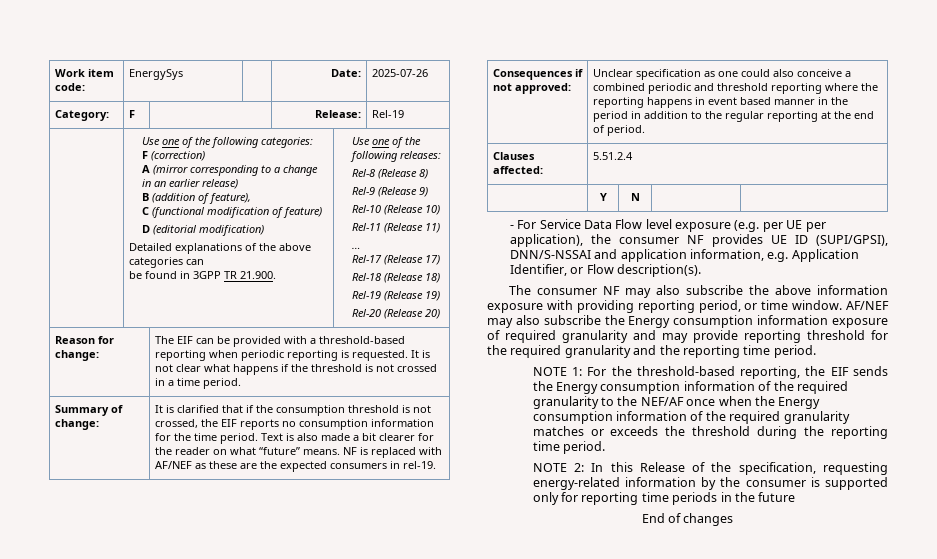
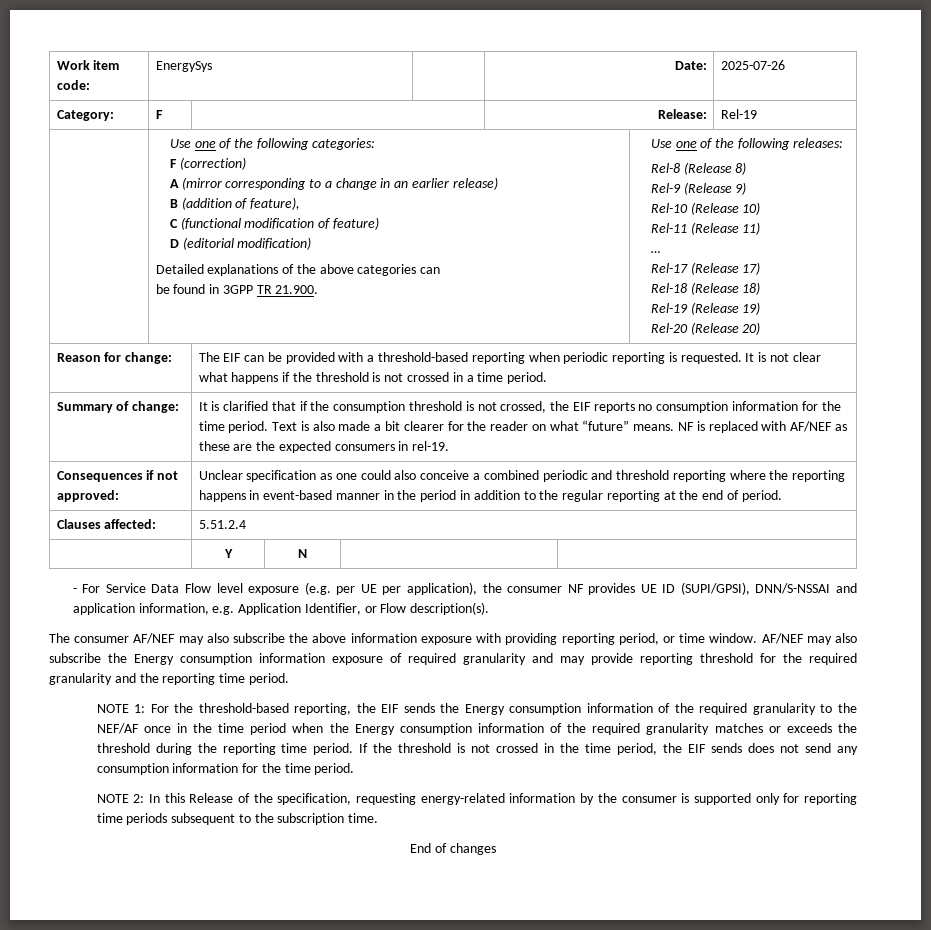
- Consequences if not approved: | Unclear specification as one could also conceive a combined periodic and threshold reporting where the reporting happens in event based manner in the period in addition to the regular reporting at the end of period.
+ Consequences if not approved: | Unclear specification as one could also conceive a combined periodic and threshold reporting where the reporting happens in event-based manner in the period in addition to the regular reporting at the end of period.
- The consumer NF may also subscribe the above information exposure with providing reporting period, or time window.
+ The consumer AF/NEF may also subscribe the above information exposure with providing reporting period, or time window.
- NOTE 1: For the threshold-based reporting, the EIF sends the Energy consumption information of the required granularity to the NEF/AF once when the Energy consumption information of the required granularity matches or exceeds the threshold during the reporting time period.
+ NOTE 1: For the threshold-based reporting, the EIF sends the Energy consumption information of the required granularity to the NEF/AF once in the time period when the Energy consumption information of the required granularity matches or exceeds the threshold during the reporting time period. If the threshold is not crossed in the time period, the EIF sends does not send any consumption information for the time period.
- NOTE 2: In this Release of the specification, requesting energy-related information by the consumer is supported only for reporting time periods in the future
+ NOTE 2: In this Release of the specification, requesting energy-related information by the consumer is supported only for reporting time periods subsequent to the subscription time.

